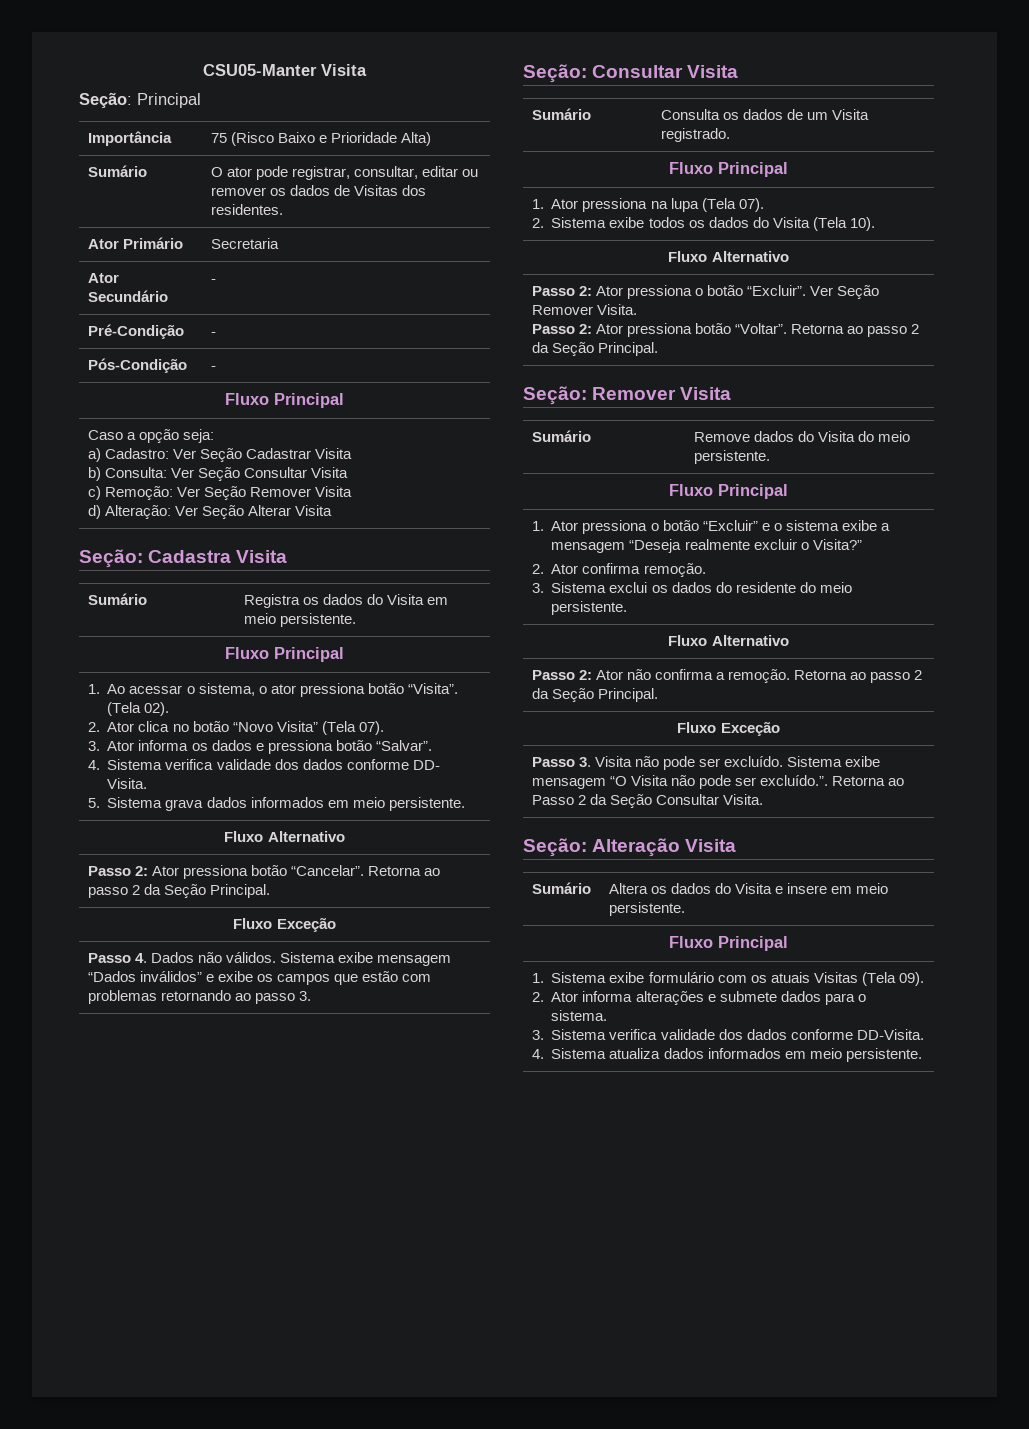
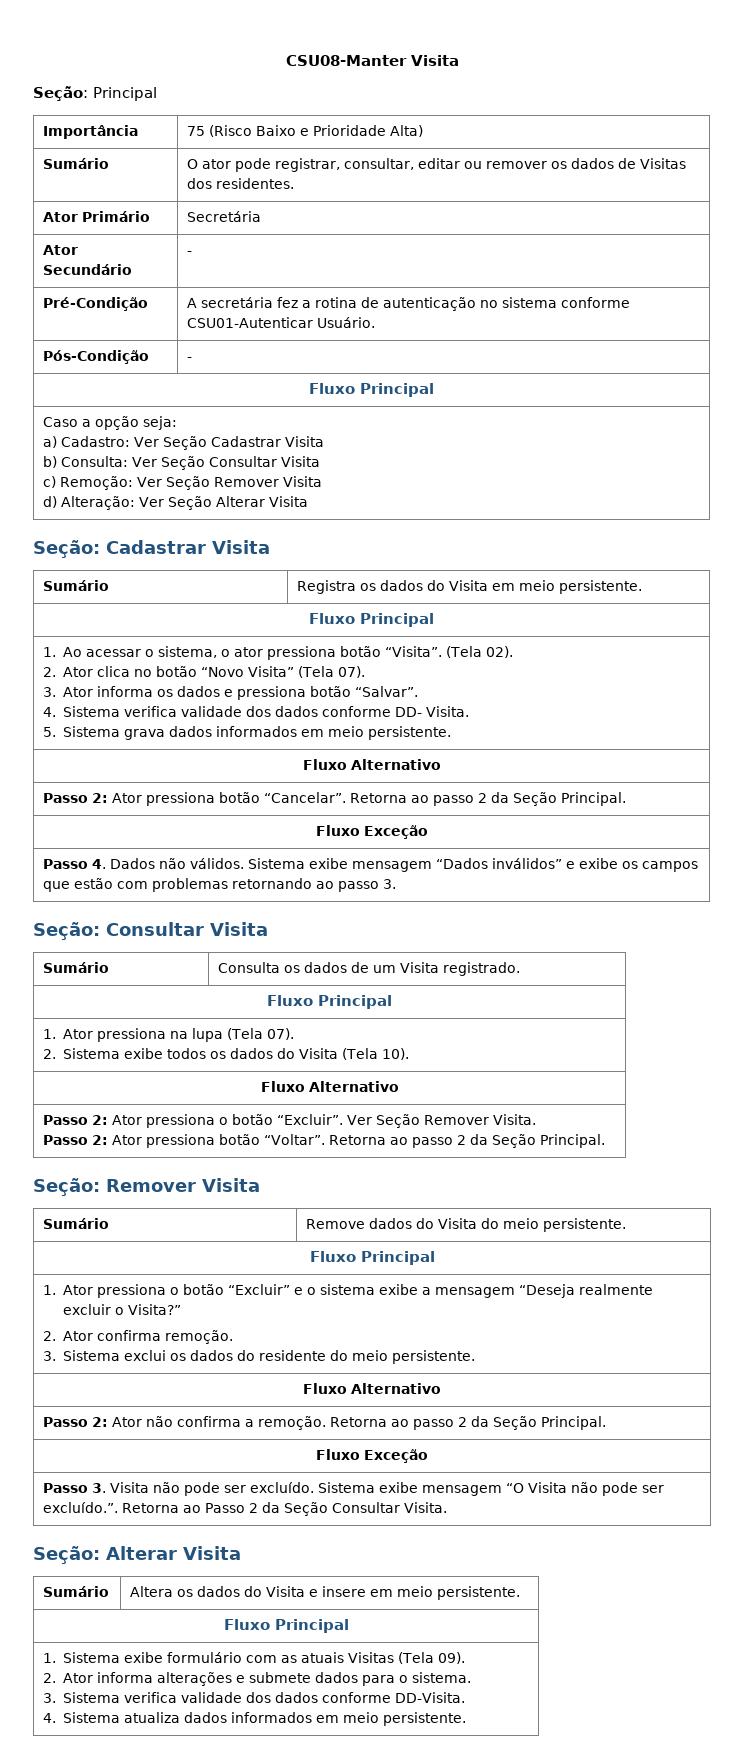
- CSU05-Manter Visita
+ CSU08-Manter Visita
- Ator Primário | Secretaria
+ Ator Primário | Secretária
- Pré-Condição | -
+ Pré-Condição | A secretária fez a rotina de autenticação no sistema conforme CSU01-Autenticar Usuário.
- Seção: Cadastra Visita
+ Seção: Cadastrar Visita
- Seção: Alteração Visita
+ Seção: Alterar Visita
- 1. Sistema exibe formulário com os atuais Visitas (Tela 09).
+ 1. Sistema exibe formulário com as atuais Visitas (Tela 09).

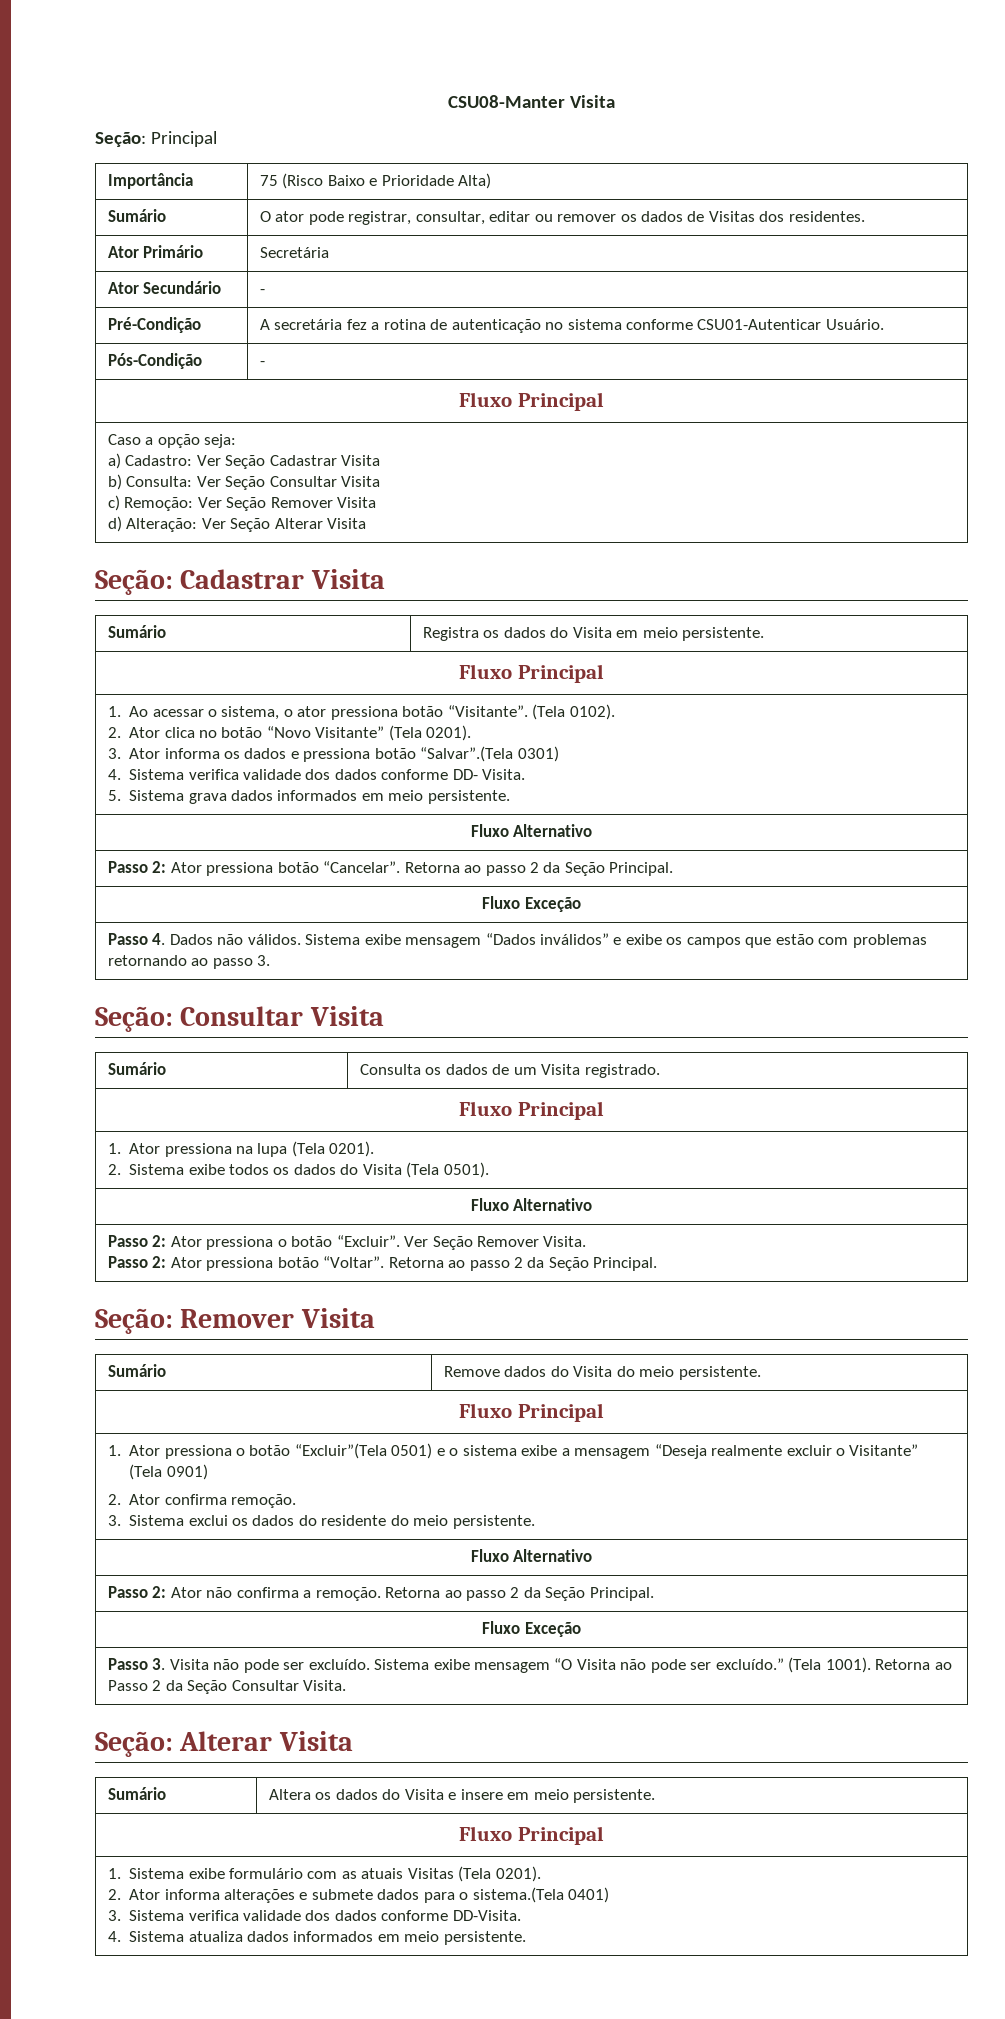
- 1. Ao acessar o sistema, o ator pressiona botão “Visita”. (Tela 02).
+ 1. Ao acessar o sistema, o ator pressiona botão “Visitante”. (Tela 0102).
- 2. Ator clica no botão “Novo Visita” (Tela 07).
+ 2. Ator clica no botão “Novo Visitante” (Tela 0201).
- 3. Ator informa os dados e pressiona botão “Salvar”.
+ 3. Ator informa os dados e pressiona botão “Salvar”.(Tela 0301)
- 1. Ator pressiona na lupa (Tela 07).
- 2. Sistema exibe todos os dados do Visita (Tela 10).
+ 1. Ator pressiona na lupa (Tela 0201).
+ 2. Sistema exibe todos os dados do Visita (Tela 0501).
- 1. Ator pressiona o botão “Excluir” e o sistema exibe a mensagem “Deseja realmente excluir o Visita?”
+ 1. Ator pressiona o botão “Excluir”(Tela 0501) e o sistema exibe a mensagem “Deseja realmente excluir o Visitante” (Tela 0901)
- Passo 3. Visita não pode ser excluído. Sistema exibe mensagem “O Visita não pode ser excluído.”. Retorna ao Passo 2 da Seção Consultar Visita.
+ Passo 3. Visita não pode ser excluído. Sistema exibe mensagem “O Visita não pode ser excluído.” (Tela 1001). Retorna ao Passo 2 da Seção Consultar Visita.
- 1. Sistema exibe formulário com as atuais Visitas (Tela 09).
- 2. Ator informa alterações e submete dados para o sistema.
+ 1. Sistema exibe formulário com as atuais Visitas (Tela 0201).
+ 2. Ator informa alterações e submete dados para o sistema.(Tela 0401)

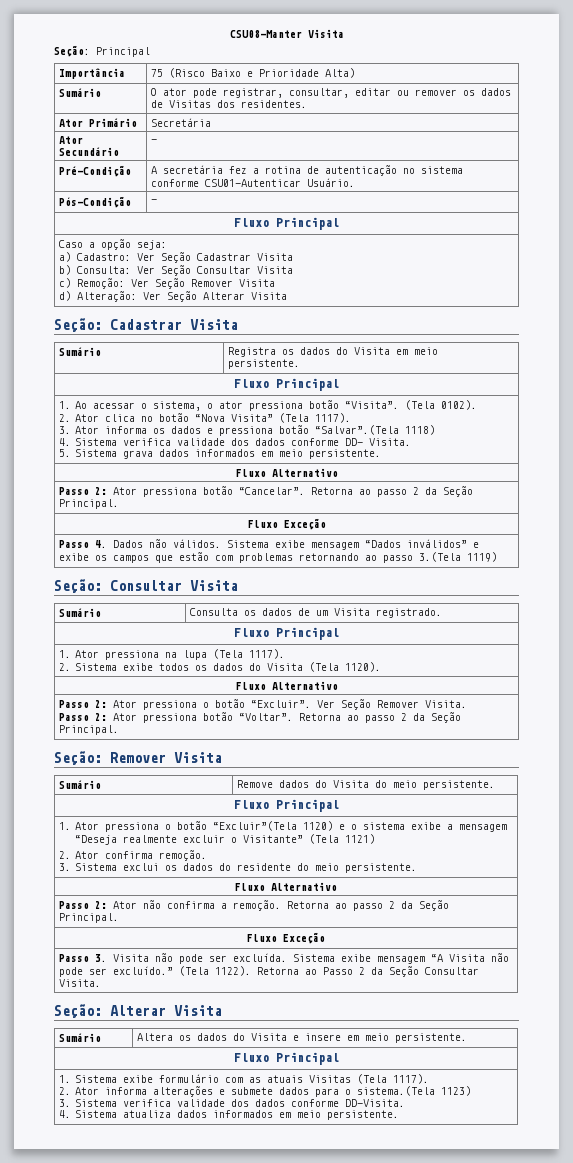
- 1. Ao acessar o sistema, o ator pressiona botão “Visitante”.
+ 1. Ao acessar o sistema, o ator pressiona botão “Visita”.
- 2. Ator clica no botão “Novo Visitante” (Tela 0201).
+ 2. Ator clica no botão “Nova Visita” (Tela 1117).
- 3. Ator informa os dados e pressiona botão “Salvar”.(Tela 0301)
+ 3. Ator informa os dados e pressiona botão “Salvar”.(Tela 1118)
- Passo 4. Dados não válidos. Sistema exibe mensagem “Dados inválidos” e exibe os campos que estão com problemas retornando ao passo 3.
+ Passo 4. Dados não válidos. Sistema exibe mensagem “Dados inválidos” e exibe os campos que estão com problemas retornando ao passo 3.(Tela 1119)
- 1. Ator pressiona na lupa (Tela 0201).
- 2. Sistema exibe todos os dados do Visita (Tela 0501).
+ 1. Ator pressiona na lupa (Tela 1117).
+ 2. Sistema exibe todos os dados do Visita (Tela 1120).
- 1. Ator pressiona o botão “Excluir”(Tela 0501) e o sistema exibe a mensagem “Deseja realmente excluir o Visitante” (Tela 0901)
+ 1. Ator pressiona o botão “Excluir”(Tela 1120) e o sistema exibe a mensagem “Deseja realmente excluir o Visitante” (Tela 1121)
- Passo 3. Visita não pode ser excluído. Sistema exibe mensagem “O Visita não pode ser excluído.” (Tela 1001). Retorna ao Passo 2 da Seção Consultar Visita.
+ Passo 3. Visita não pode ser excluída. Sistema exibe mensagem “A Visita não pode ser excluído.” (Tela 1122). Retorna ao Passo 2 da Seção Consultar Visita.
- 1. Sistema exibe formulário com as atuais Visitas (Tela 0201).
- 2. Ator informa alterações e submete dados para o sistema.(Tela 0401)
+ 1. Sistema exibe formulário com as atuais Visitas (Tela 1117).
+ 2. Ator informa alterações e submete dados para o sistema.(Tela 1123)

